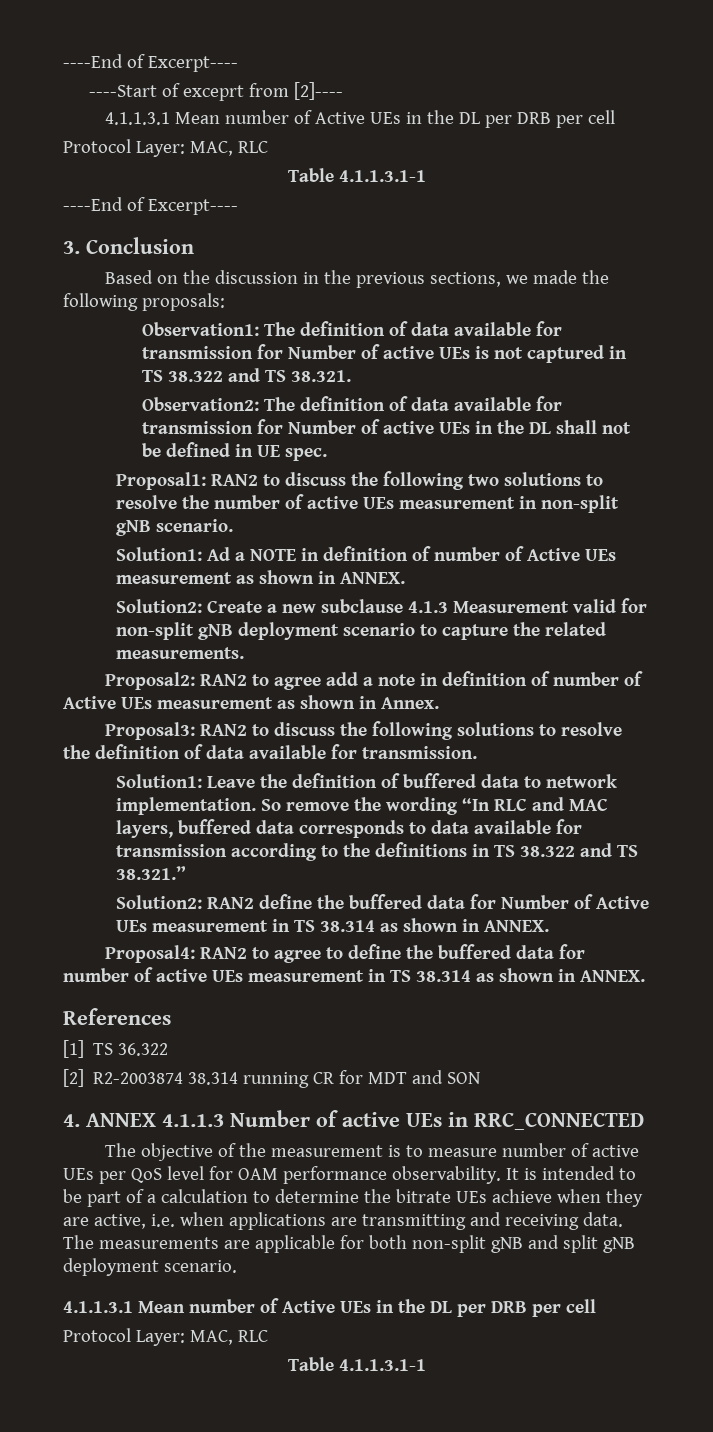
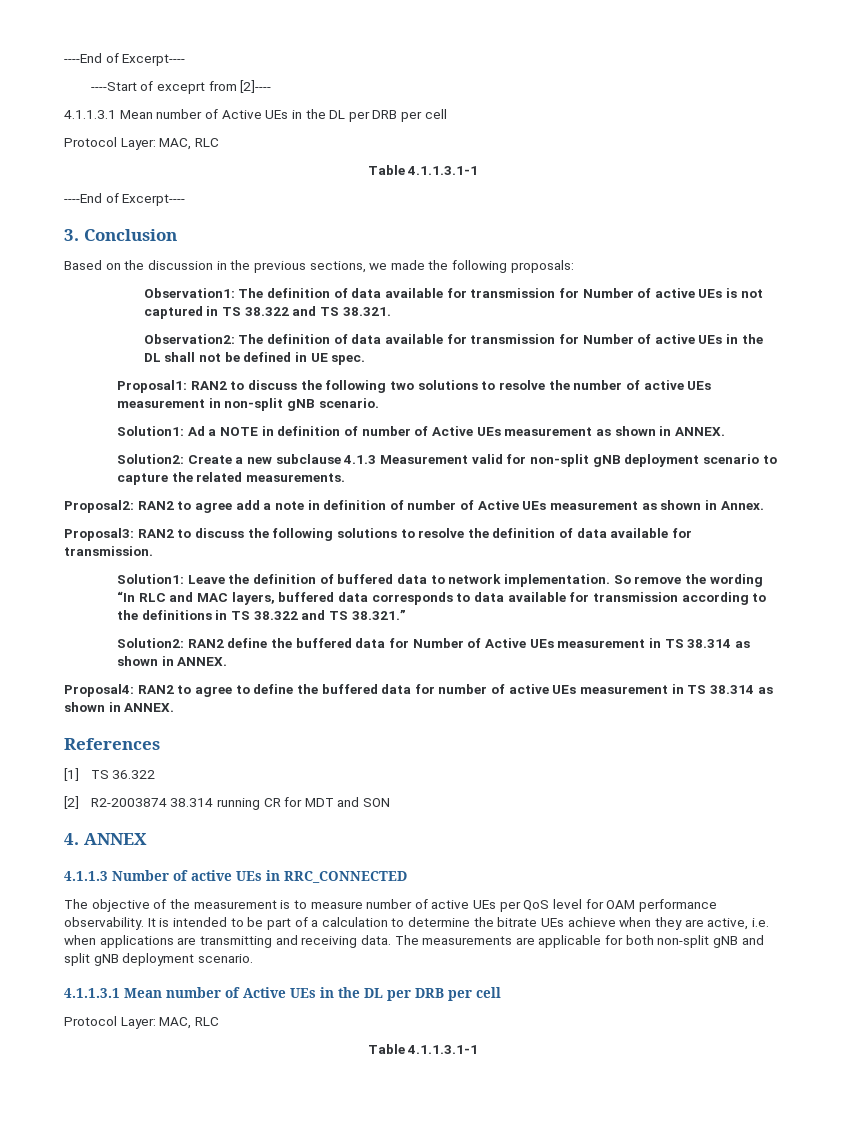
- 4. ANNEX 4.1.1.3 Number of active UEs in RRC_CONNECTED
+ 4. ANNEX
+ 4.1.1.3 Number of active UEs in RRC_CONNECTED

